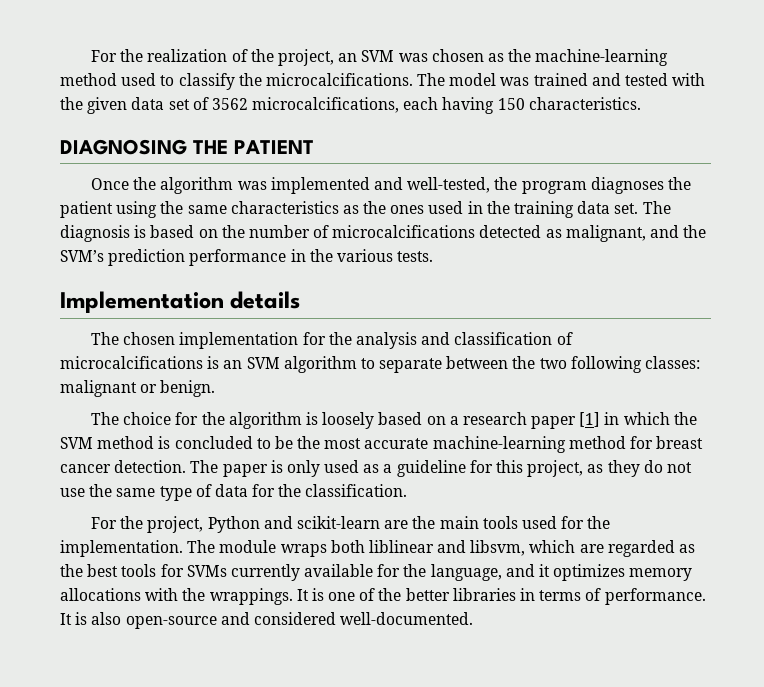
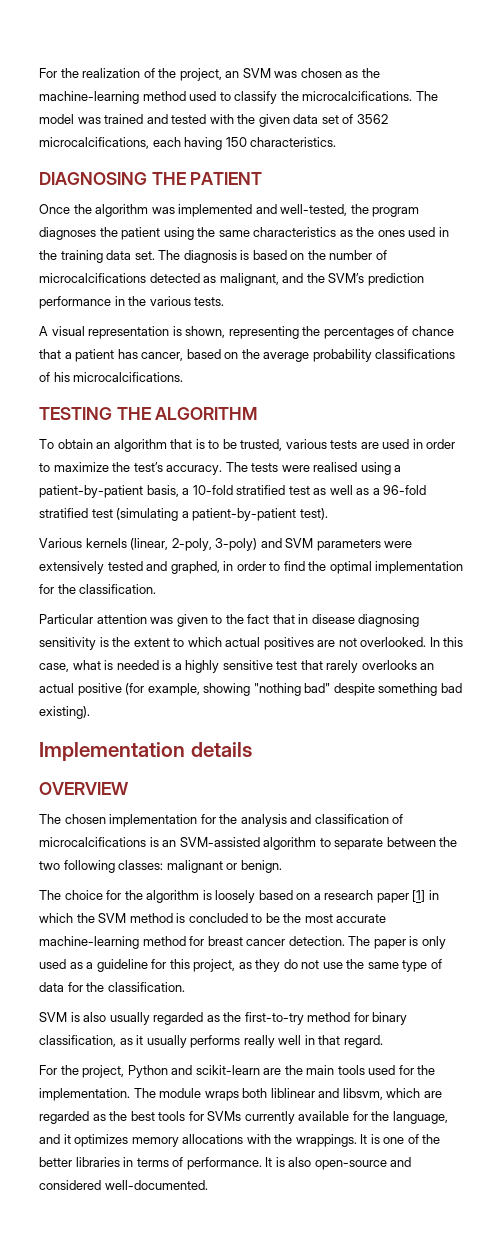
+ A visual representation is shown, representing the percentages of chance that a patient has cancer, based on the average probability classifications of his microcalcifications.
+ TESTING THE ALGORITHM
+ To obtain an algorithm that is to be trusted, various tests are used in order to maximize the test’s accuracy. The tests were realised using a patient-by-patient basis, a 10-fold stratified test as well as a 96-fold stratified test (simulating a patient-by-patient test).
+ Various kernels (linear, 2-poly, 3-poly) and SVM parameters were extensively tested and graphed, in order to find the optimal implementation for the classification.
+ Particular attention was given to the fact that in disease diagnosing sensitivity is the extent to which actual positives are not overlooked. In this case, what is needed is a highly sensitive test that rarely overlooks an actual positive (for example, showing "nothing bad" despite something bad existing).
+ OVERVIEW
- The chosen implementation for the analysis and classification of microcalcifications is an SVM algorithm to separate between the two following classes: malignant or benign.
+ The chosen implementation for the analysis and classification of microcalcifications is an SVM-assisted algorithm to separate between the two following classes: malignant or benign.
+ SVM is also usually regarded as the first-to-try method for binary classification, as it usually performs really well in that regard.

